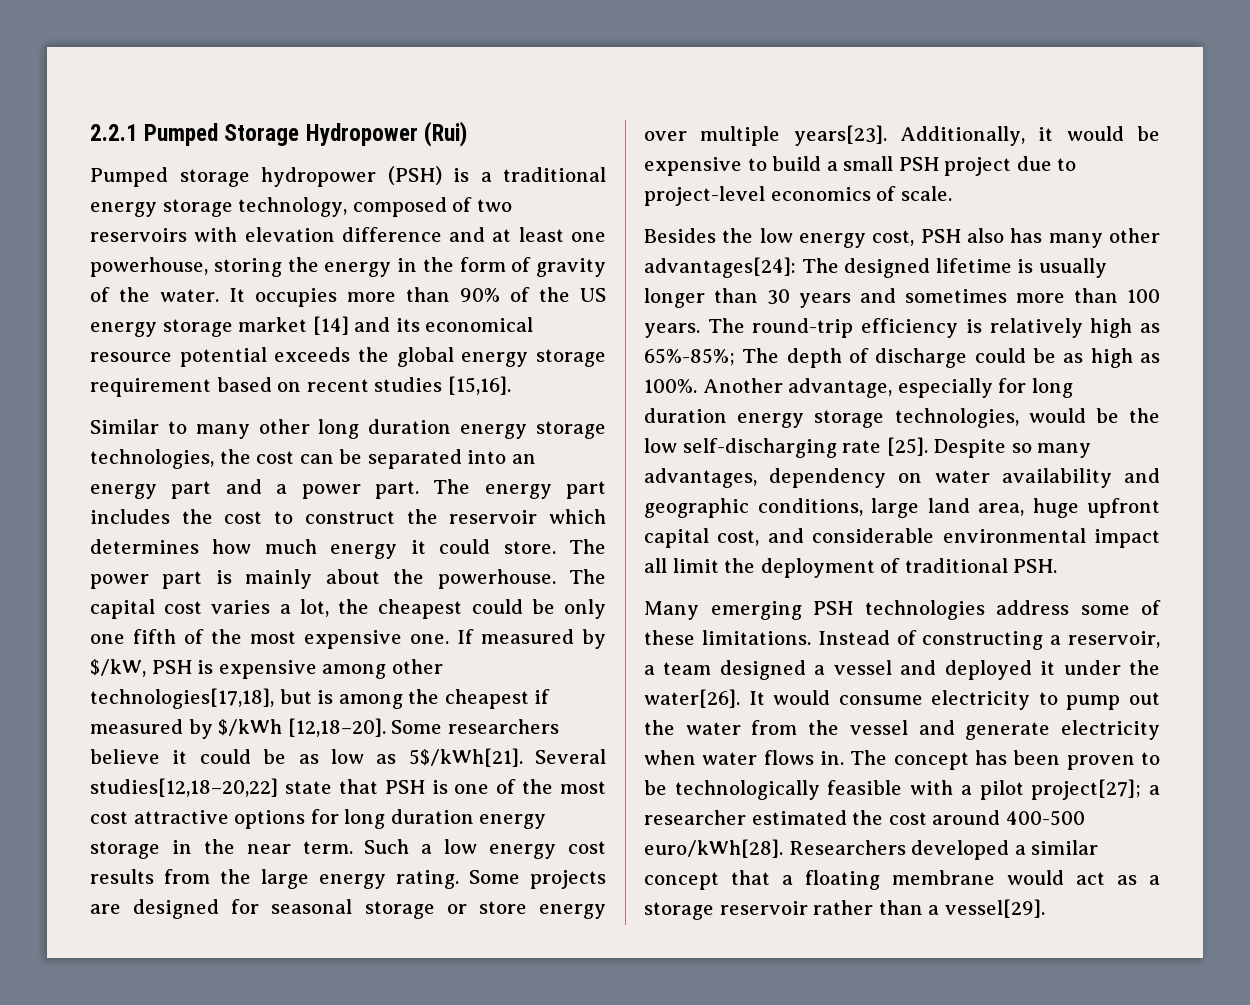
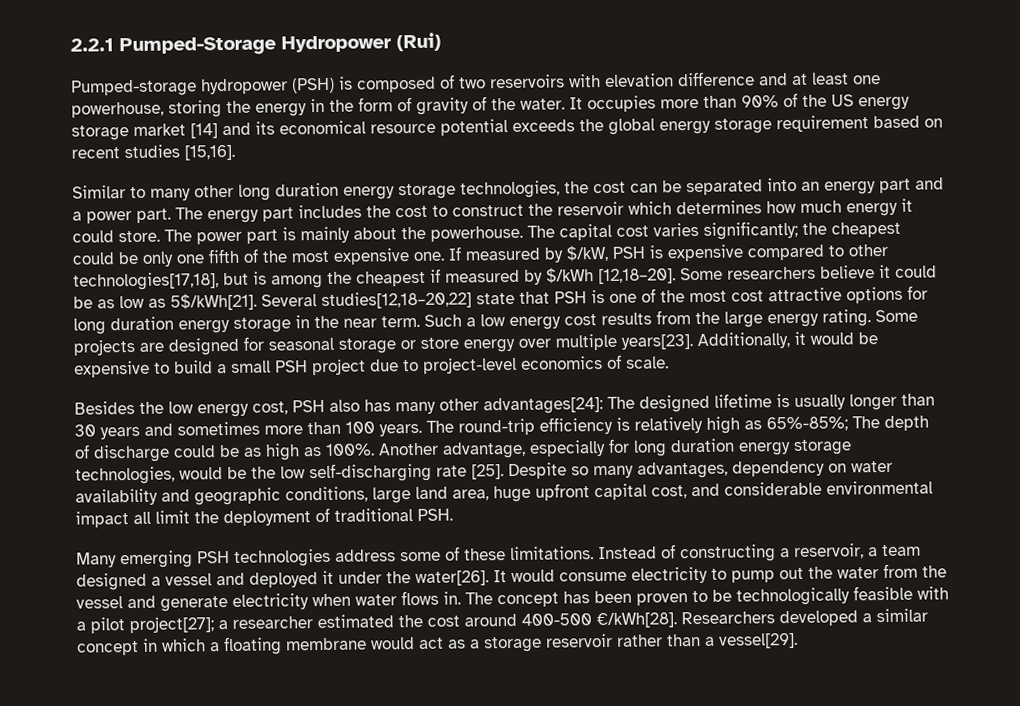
- 2.2.1 Pumped Storage Hydropower (Rui)
+ 2.2.1 Pumped-Storage Hydropower (Rui)
- Pumped storage hydropower (PSH) is a traditional energy storage technology, composed of two reservoirs with elevation difference and at least one powerhouse, storing the energy in the form of gravity of the water.
+ Pumped-storage hydropower (PSH) is composed of two reservoirs with elevation difference and at least one powerhouse, storing the energy in the form of gravity of the water.
- The capital cost varies a lot, the cheapest could be only one fifth of the most expensive one.
+ The capital cost varies significantly; the cheapest could be only one fifth of the most expensive one.
- If measured by $/kW, PSH is expensive among other technologies[17,18], but is among the cheapest if measured by $/kWh [12,18–20].
+ If measured by $/kW, PSH is expensive compared to other technologies[17,18], but is among the cheapest if measured by $/kWh [12,18–20].
- The concept has been proven to be technologically feasible with a pilot project[27]; a researcher estimated the cost around 400-500 euro/kWh[28].
+ The concept has been proven to be technologically feasible with a pilot project[27]; a researcher estimated the cost around 400-500 €/kWh[28].
- Researchers developed a similar concept that a floating membrane would act as a storage reservoir rather than a vessel[29].
+ Researchers developed a similar concept in which a floating membrane would act as a storage reservoir rather than a vessel[29].

